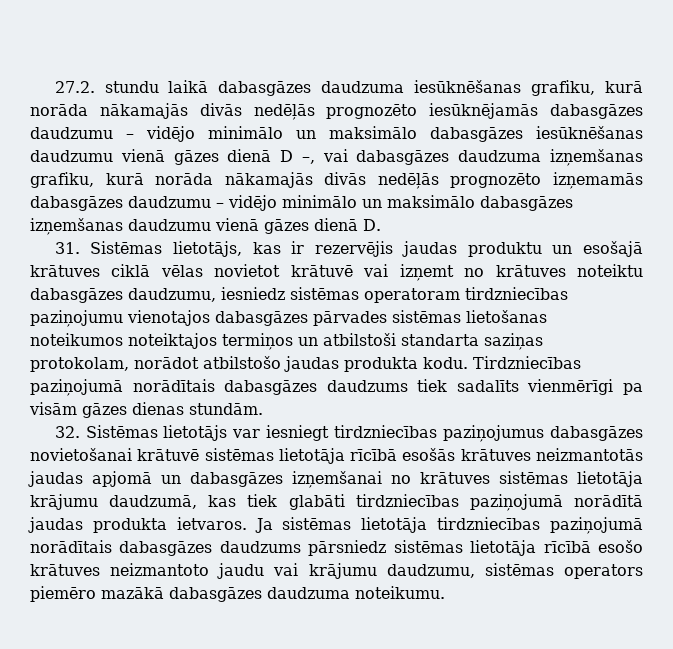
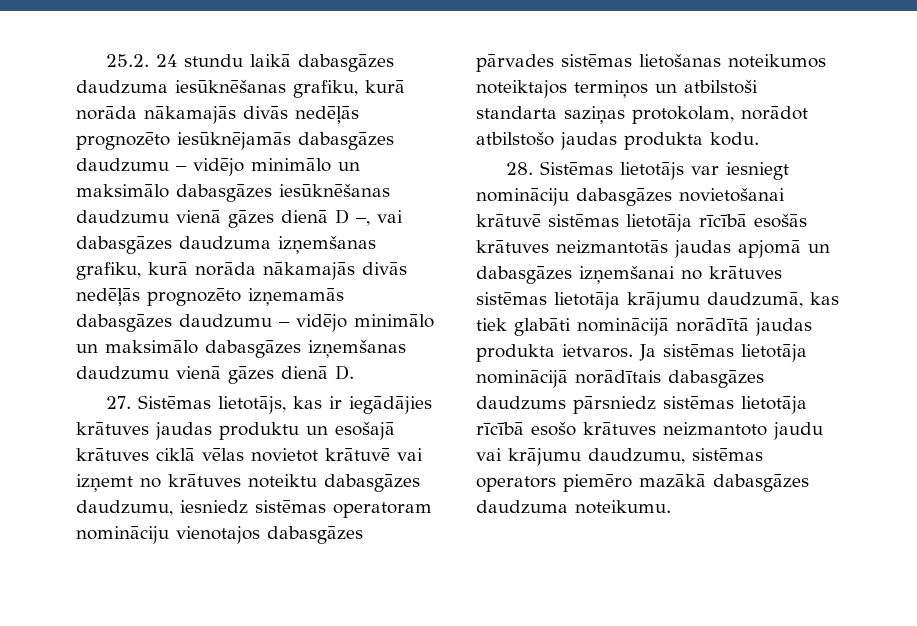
- 27.2. stundu laikā dabasgāzes daudzuma iesūknēšanas grafiku, kurā norāda nākamajās divās nedēļās prognozēto iesūknējamās dabasgāzes daudzumu – vidējo minimālo un maksimālo dabasgāzes iesūknēšanas daudzumu vienā gāzes dienā D –, vai dabasgāzes daudzuma izņemšanas grafiku, kurā norāda nākamajās divās nedēļās prognozēto izņemamās dabasgāzes daudzumu – vidējo minimālo un maksimālo dabasgāzes izņemšanas daudzumu vienā gāzes dienā D.
+ 25.2. 24 stundu laikā dabasgāzes daudzuma iesūknēšanas grafiku, kurā norāda nākamajās divās nedēļās prognozēto iesūknējamās dabasgāzes daudzumu – vidējo minimālo un maksimālo dabasgāzes iesūknēšanas daudzumu vienā gāzes dienā D –, vai dabasgāzes daudzuma izņemšanas grafiku, kurā norāda nākamajās divās nedēļās prognozēto izņemamās dabasgāzes daudzumu – vidējo minimālo un maksimālo dabasgāzes izņemšanas daudzumu vienā gāzes dienā D.
- 31. Sistēmas lietotājs, kas ir rezervējis jaudas produktu un esošajā krātuves ciklā vēlas novietot krātuvē vai izņemt no krātuves noteiktu dabasgāzes daudzumu, iesniedz sistēmas operatoram tirdzniecības paziņojumu vienotajos dabasgāzes pārvades sistēmas lietošanas noteikumos noteiktajos termiņos un atbilstoši standarta saziņas protokolam, norādot atbilstošo jaudas produkta kodu. Tirdzniecības paziņojumā norādītais dabasgāzes daudzums tiek sadalīts vienmērīgi pa visām gāzes dienas stundām.
- 32. Sistēmas lietotājs var iesniegt tirdzniecības paziņojumus dabasgāzes novietošanai krātuvē sistēmas lietotāja rīcībā esošās krātuves neizmantotās jaudas apjomā un dabasgāzes izņemšanai no krātuves sistēmas lietotāja krājumu daudzumā, kas tiek glabāti tirdzniecības paziņojumā norādītā jaudas produkta ietvaros.
+ 27. Sistēmas lietotājs, kas ir iegādājies krātuves jaudas produktu un esošajā krātuves ciklā vēlas novietot krātuvē vai izņemt no krātuves noteiktu dabasgāzes daudzumu, iesniedz sistēmas operatoram nomināciju vienotajos dabasgāzes pārvades sistēmas lietošanas noteikumos noteiktajos termiņos un atbilstoši standarta saziņas protokolam, norādot atbilstošo jaudas produkta kodu.
+ 28. Sistēmas lietotājs var iesniegt nomināciju dabasgāzes novietošanai krātuvē sistēmas lietotāja rīcībā esošās krātuves neizmantotās jaudas apjomā un dabasgāzes izņemšanai no krātuves sistēmas lietotāja krājumu daudzumā, kas tiek glabāti nominācijā norādītā jaudas produkta ietvaros.
- Ja sistēmas lietotāja tirdzniecības paziņojumā norādītais dabasgāzes daudzums pārsniedz sistēmas lietotāja rīcībā esošo krātuves neizmantoto jaudu vai krājumu daudzumu, sistēmas operators piemēro mazākā dabasgāzes daudzuma noteikumu.
+ Ja sistēmas lietotāja nominācijā norādītais dabasgāzes daudzums pārsniedz sistēmas lietotāja rīcībā esošo krātuves neizmantoto jaudu vai krājumu daudzumu, sistēmas operators piemēro mazākā dabasgāzes daudzuma noteikumu.

